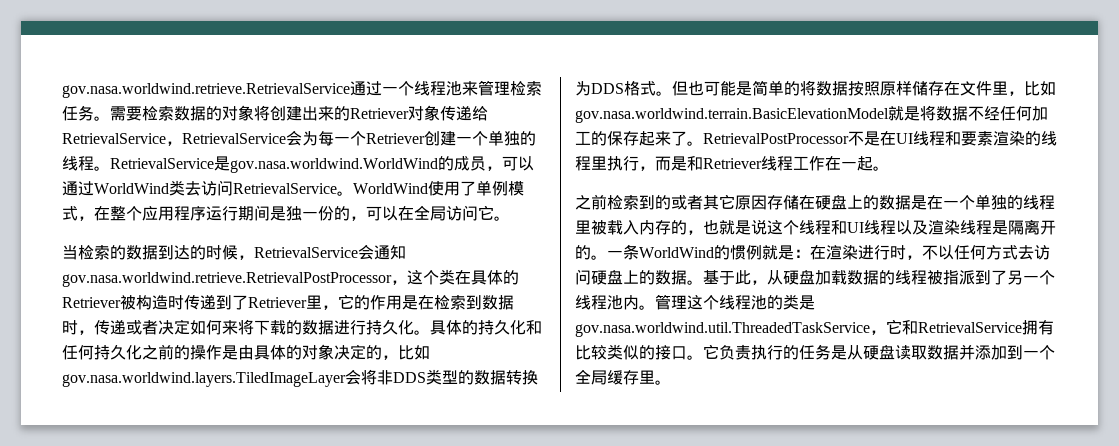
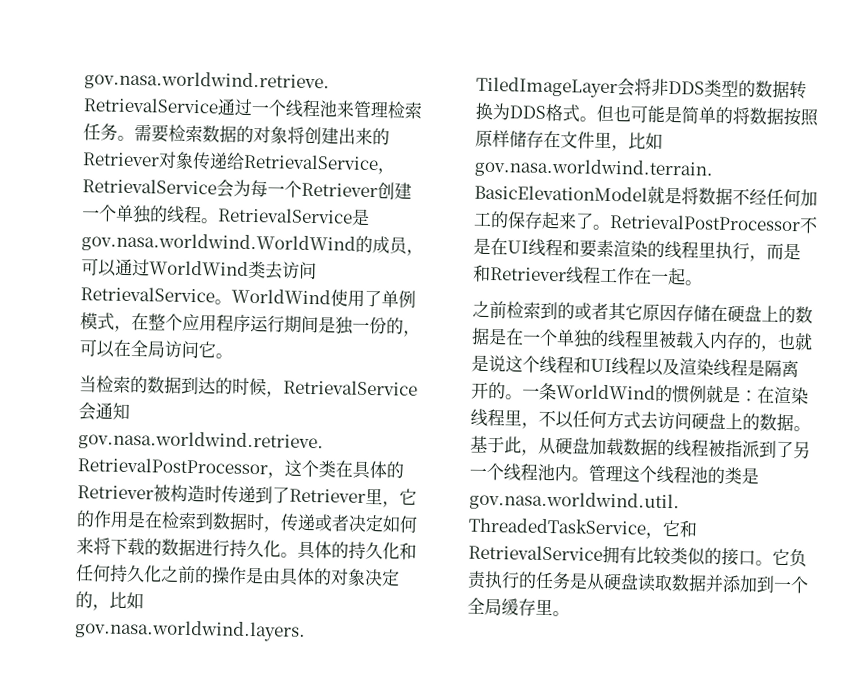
- 一条WorldWind的惯例就是：在渲染进行时，不以任何方式去访问硬盘上的数据。
+ 一条WorldWind的惯例就是：在渲染线程里，不以任何方式去访问硬盘上的数据。

